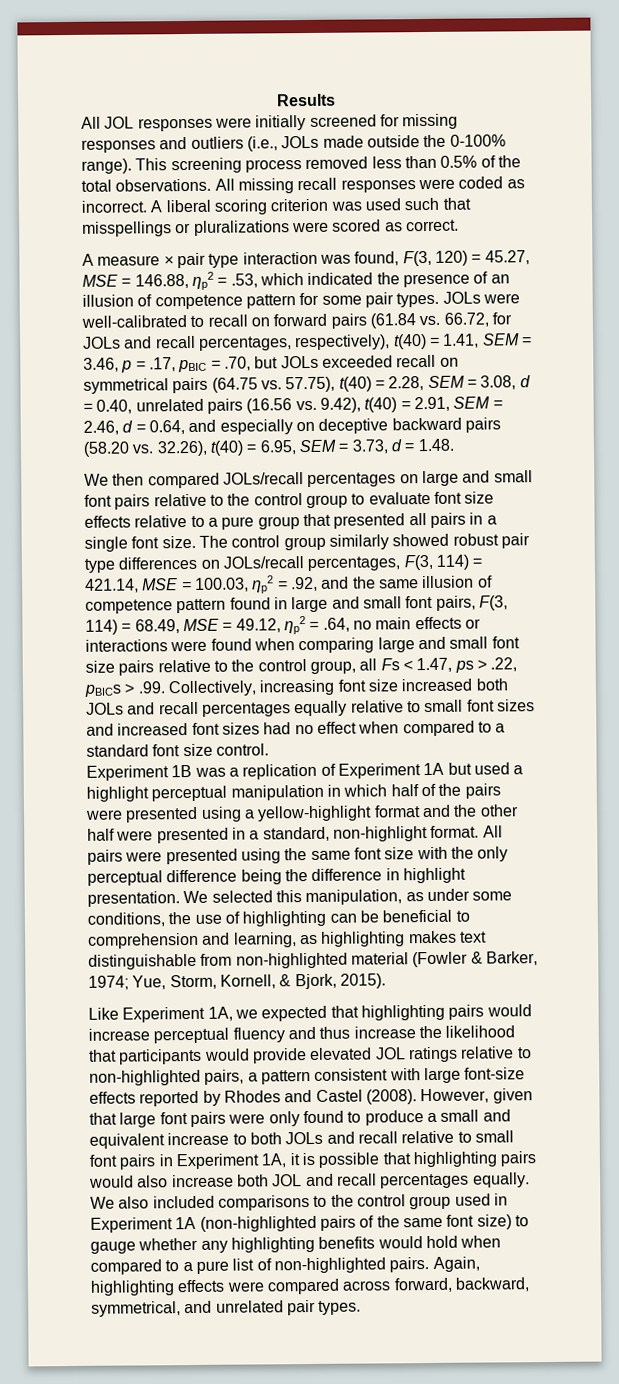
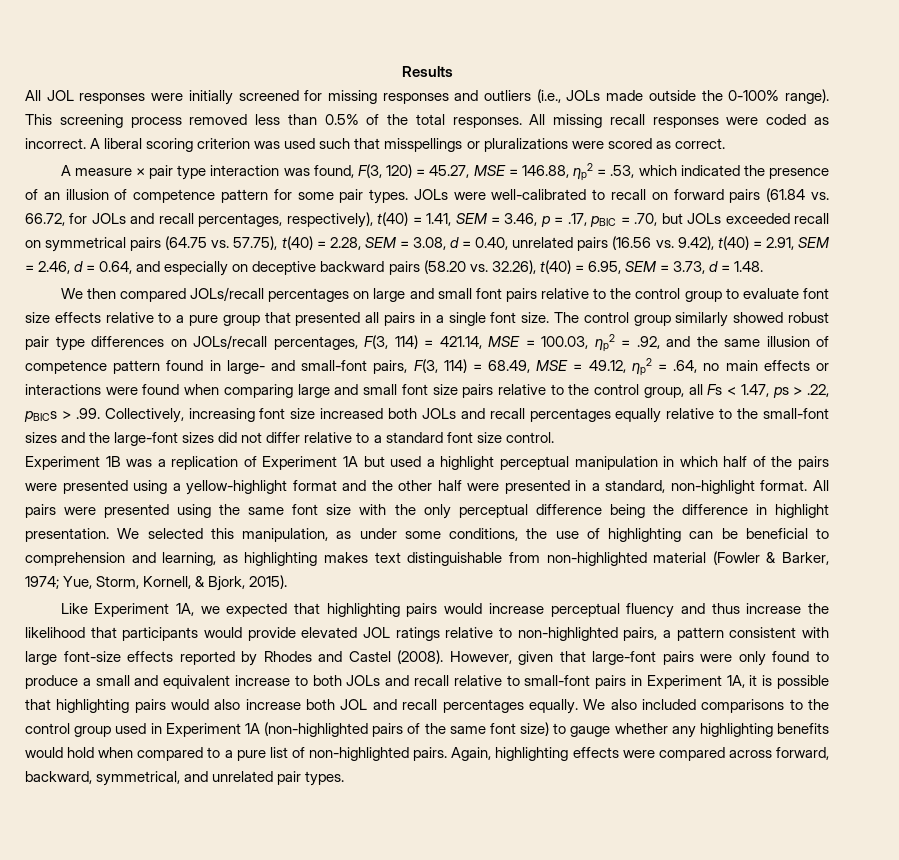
- This screening process removed less than 0.5% of the total observations.
+ This screening process removed less than 0.5% of the total responses.
- The control group similarly showed robust pair type differences on JOLs/recall percentages, F(3, 114) = 421.14, MSE = 100.03, ηp2 = .92, and the same illusion of competence pattern found in large and small font pairs, F(3, 114) = 68.49, MSE = 49.12, ηp2 = .64, no main effects or interactions were found when comparing large and small font size pairs relative to the control group, all Fs < 1.47, ps > .22, pBICs > .99. Collectively, increasing font size increased both JOLs and recall percentages equally relative to small font sizes and increased font sizes had no effect when compared to a standard font size control.
+ The control group similarly showed robust pair type differences on JOLs/recall percentages, F(3, 114) = 421.14, MSE = 100.03, ηp2 = .92, and the same illusion of competence pattern found in large- and small-font pairs, F(3, 114) = 68.49, MSE = 49.12, ηp2 = .64, no main effects or interactions were found when comparing large and small font size pairs relative to the control group, all Fs < 1.47, ps > .22, pBICs > .99. Collectively, increasing font size increased both JOLs and recall percentages equally relative to the small-font sizes and the large-font sizes did not differ relative to a standard font size control.
- However, given that large font pairs were only found to produce a small and equivalent increase to both JOLs and recall relative to small font pairs in Experiment 1A, it is possible that highlighting pairs would also increase both JOL and recall percentages equally.
+ However, given that large-font pairs were only found to produce a small and equivalent increase to both JOLs and recall relative to small-font pairs in Experiment 1A, it is possible that highlighting pairs would also increase both JOL and recall percentages equally.

